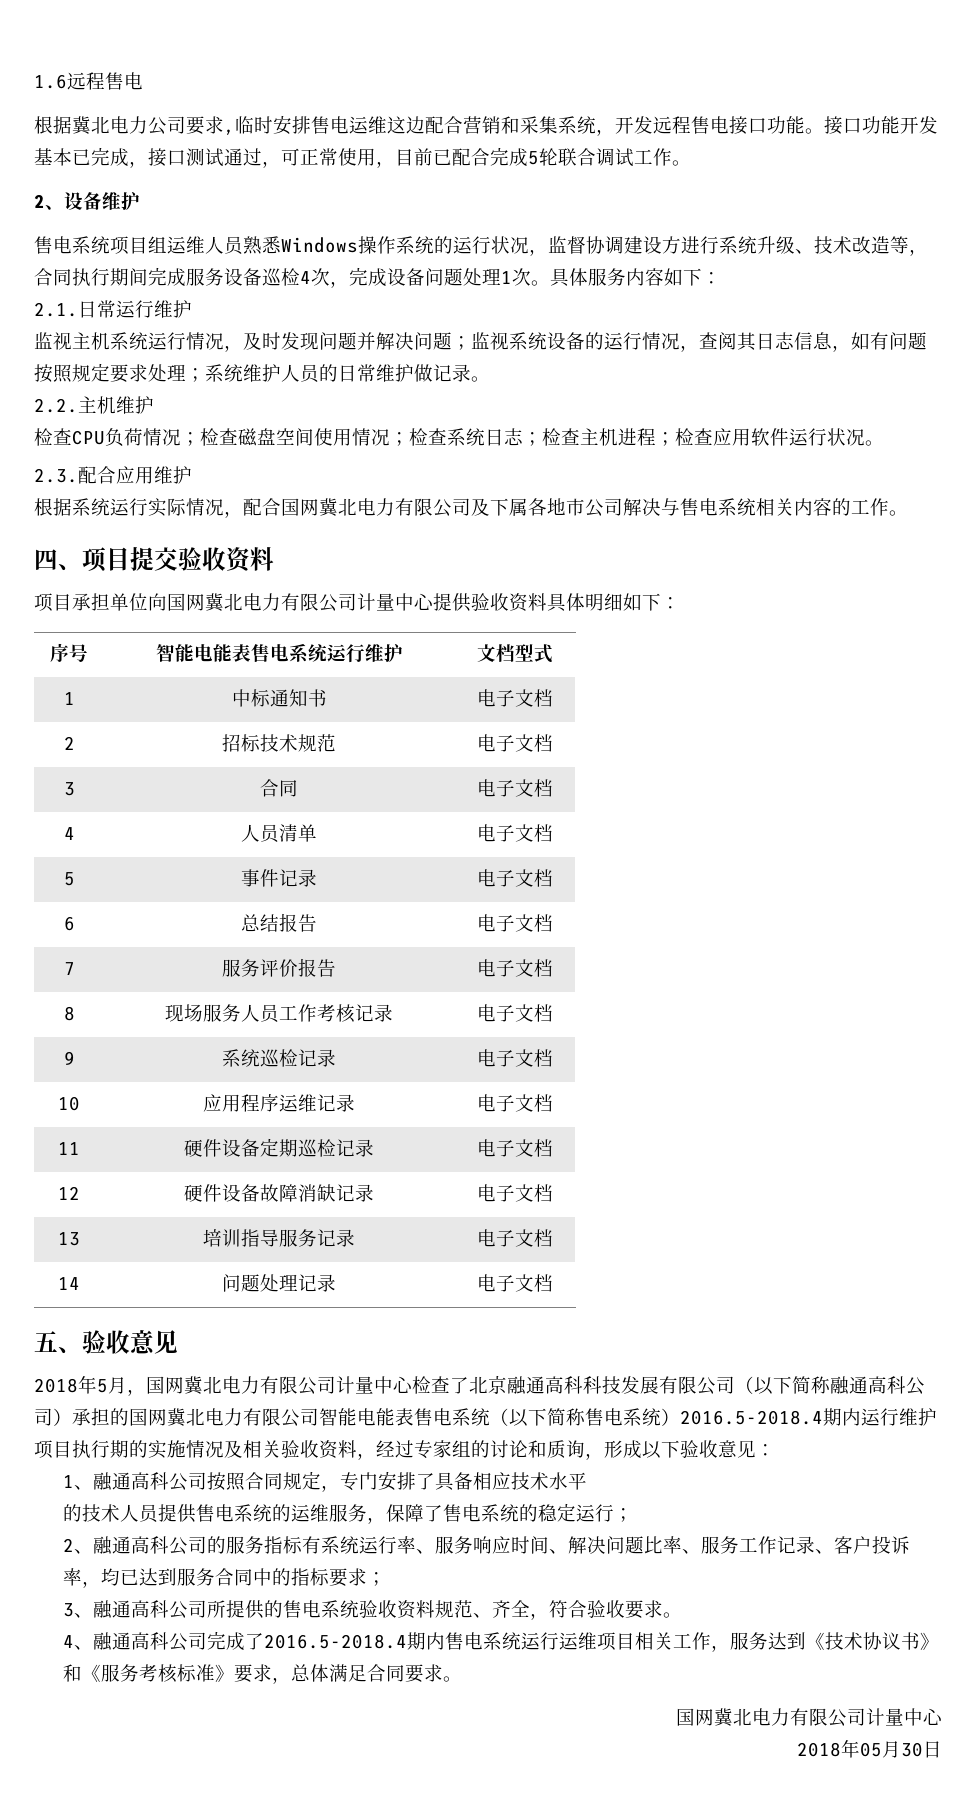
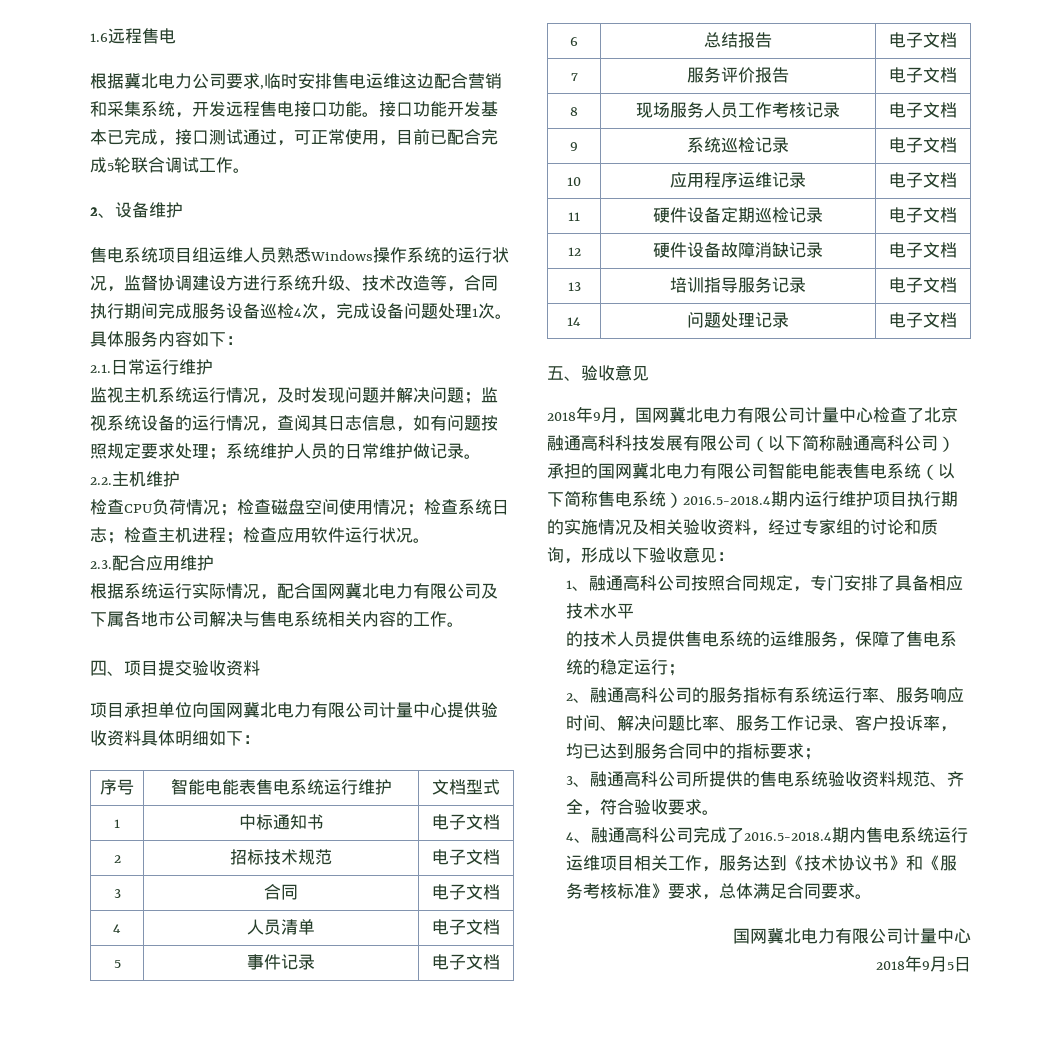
- 2018年5月，国网冀北电力有限公司计量中心检查了北京融通高科科技发展有限公司（以下简称融通高科公司）承担的国网冀北电力有限公司智能电能表售电系统（以下简称售电系统）2016.5-2018.4期内运行维护项目执行期的实施情况及相关验收资料，经过专家组的讨论和质询，形成以下验收意见：
+ 2018年9月，国网冀北电力有限公司计量中心检查了北京融通高科科技发展有限公司（以下简称融通高科公司）承担的国网冀北电力有限公司智能电能表售电系统（以下简称售电系统）2016.5-2018.4期内运行维护项目执行期的实施情况及相关验收资料，经过专家组的讨论和质询，形成以下验收意见：
- 2018年05月30日
+ 2018年9月5日

